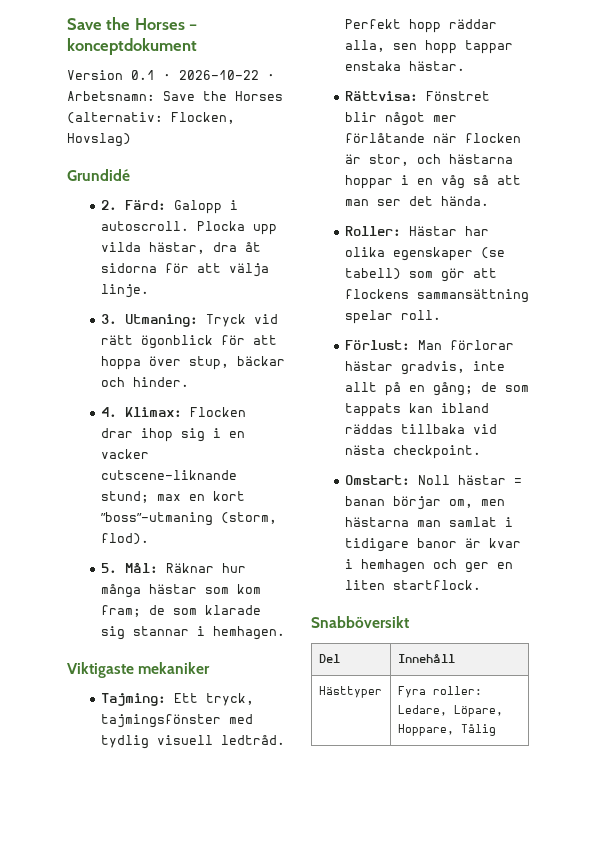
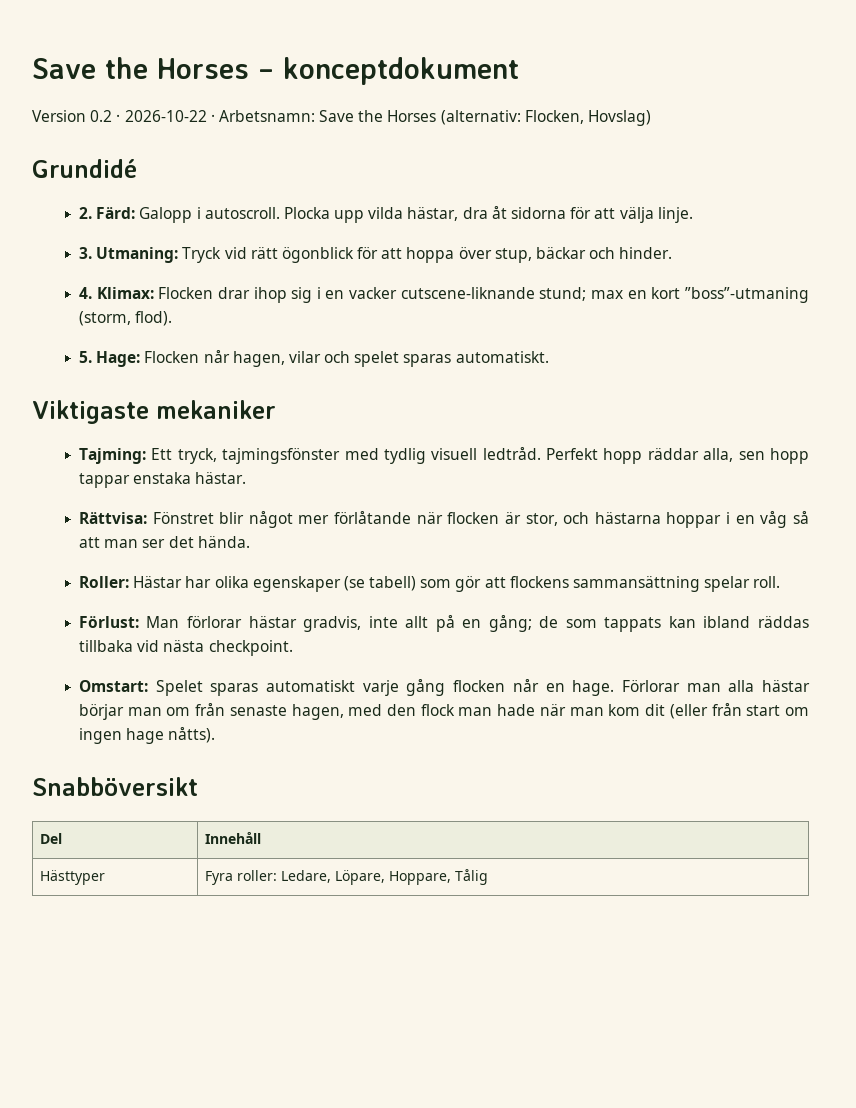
- Version 0.1 · 2026-10-22 · Arbetsnamn: Save the Horses (alternativ: Flocken, Hovslag)
+ Version 0.2 · 2026-10-22 · Arbetsnamn: Save the Horses (alternativ: Flocken, Hovslag)
- 5. Mål: Räknar hur många hästar som kom fram; de som klarade sig stannar i hemhagen.
+ 5. Hage: Flocken når hagen, vilar och spelet sparas automatiskt.
- Omstart: Noll hästar = banan börjar om, men hästarna man samlat i tidigare banor är kvar i hemhagen och ger en liten startflock.
+ Omstart: Spelet sparas automatiskt varje gång flocken når en hage. Förlorar man alla hästar börjar man om från senaste hagen, med den flock man hade när man kom dit (eller från start om ingen hage nåtts).

